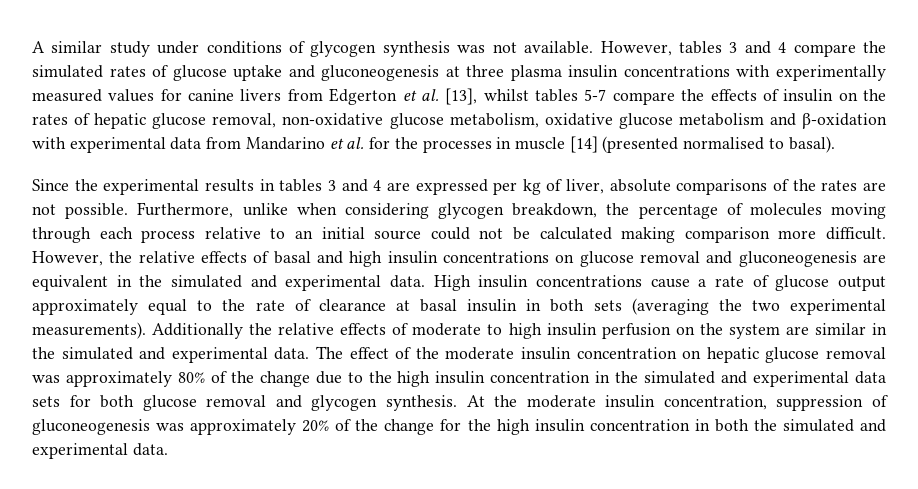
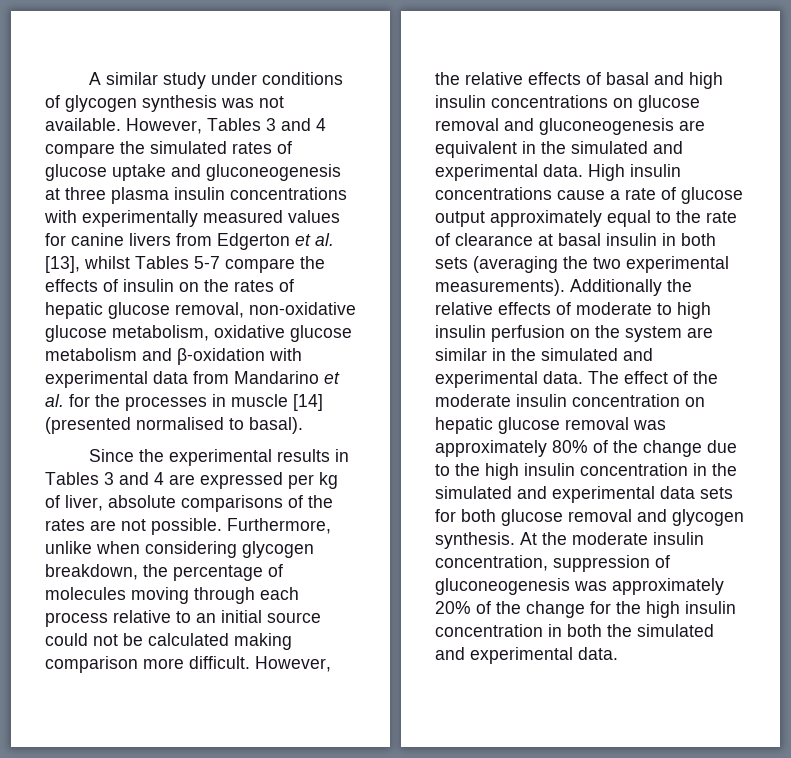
- However, tables 3 and 4 compare the simulated rates of glucose uptake and gluconeogenesis at three plasma insulin concentrations with experimentally measured values for canine livers from Edgerton et al. [13], whilst tables 5-7 compare the effects of insulin on the rates of hepatic glucose removal, non-oxidative glucose metabolism, oxidative glucose metabolism and β-oxidation with experimental data from Mandarino et al. for the processes in muscle [14] (presented normalised to basal).
+ However, Tables 3 and 4 compare the simulated rates of glucose uptake and gluconeogenesis at three plasma insulin concentrations with experimentally measured values for canine livers from Edgerton et al. [13], whilst Tables 5-7 compare the effects of insulin on the rates of hepatic glucose removal, non-oxidative glucose metabolism, oxidative glucose metabolism and β-oxidation with experimental data from Mandarino et al. for the processes in muscle [14] (presented normalised to basal).
- Since the experimental results in tables 3 and 4 are expressed per kg of liver, absolute comparisons of the rates are not possible.
+ Since the experimental results in Tables 3 and 4 are expressed per kg of liver, absolute comparisons of the rates are not possible.

